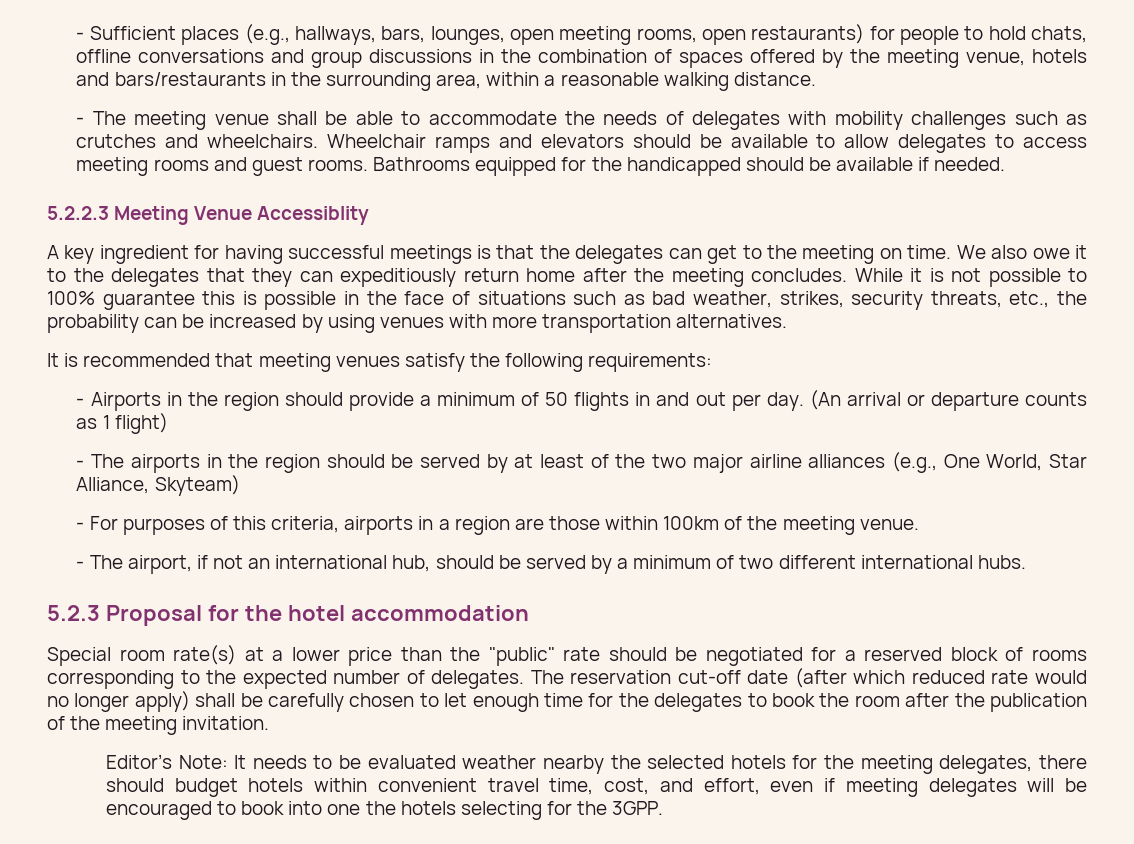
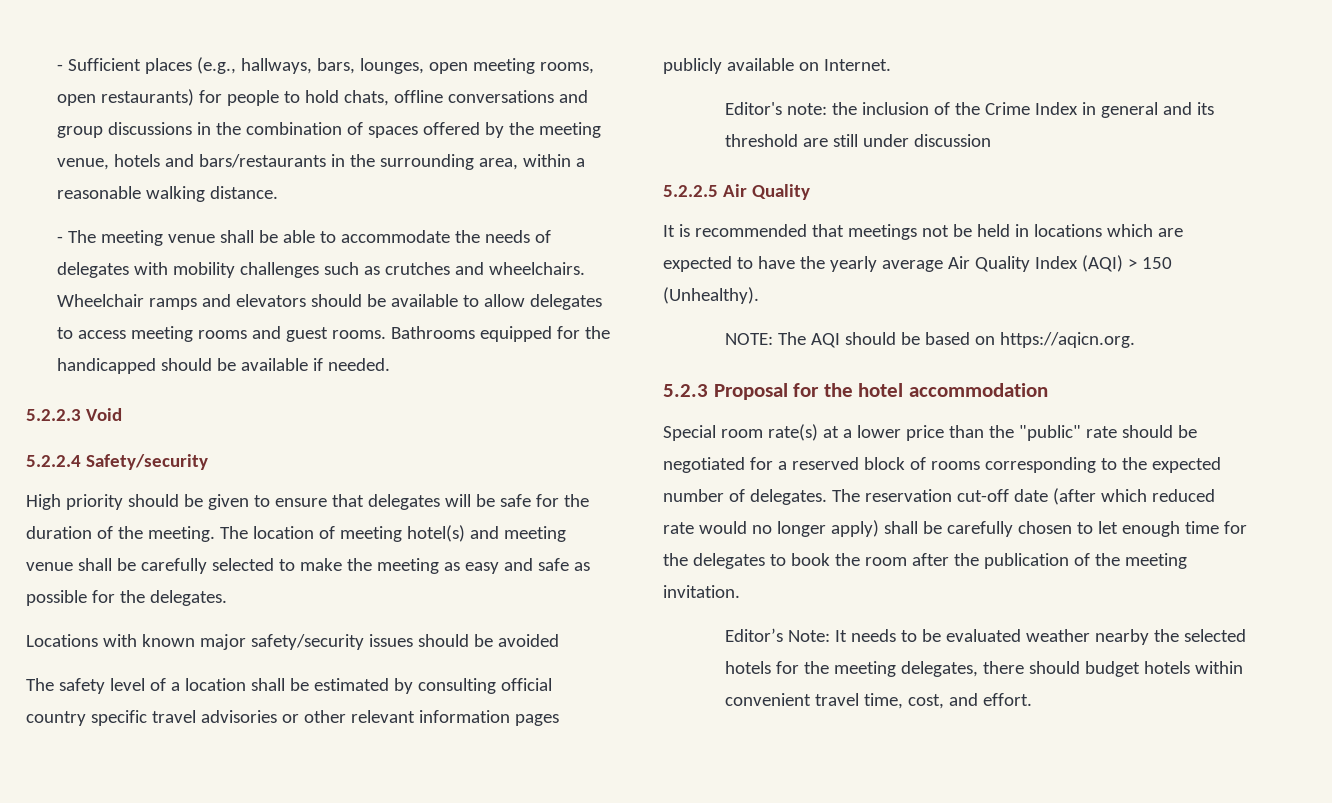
- 5.2.2.3 Meeting Venue Accessiblity
- A key ingredient for having successful meetings is that the delegates can get to the meeting on time. We also owe it to the delegates that they can expeditiously return home after the meeting concludes. While it is not possible to 100% guarantee this is possible in the face of situations such as bad weather, strikes, security threats, etc., the probability can be increased by using venues with more transportation alternatives.
- It is recommended that meeting venues satisfy the following requirements:
- - Airports in the region should provide a minimum of 50 flights in and out per day. (An arrival or departure counts as 1 flight)
- - The airports in the region should be served by at least of the two major airline alliances (e.g., One World, Star Alliance, Skyteam)
- - For purposes of this criteria, airports in a region are those within 100km of the meeting venue.
- - The airport, if not an international hub, should be served by a minimum of two different international hubs.
+ 5.2.2.3 Void
+ 5.2.2.4 Safety/security
+ High priority should be given to ensure that delegates will be safe for the duration of the meeting. The location of meeting hotel(s) and meeting venue shall be carefully selected to make the meeting as easy and safe as possible for the delegates.
+ Locations with known major safety/security issues should be avoided
+ The safety level of a location shall be estimated by consulting official country specific travel advisories or other relevant information pages publicly available on Internet.
+ Editor's note: the inclusion of the Crime Index in general and its threshold are still under discussion
+ 5.2.2.5 Air Quality
+ It is recommended that meetings not be held in locations which are expected to have the yearly average Air Quality Index (AQI) > 150 (Unhealthy).
+ NOTE: The AQI should be based on https://aqicn.org.
- Editor’s Note: It needs to be evaluated weather nearby the selected hotels for the meeting delegates, there should budget hotels within convenient travel time, cost, and effort, even if meeting delegates will be encouraged to book into one the hotels selecting for the 3GPP.
+ Editor’s Note: It needs to be evaluated weather nearby the selected hotels for the meeting delegates, there should budget hotels within convenient travel time, cost, and effort.

